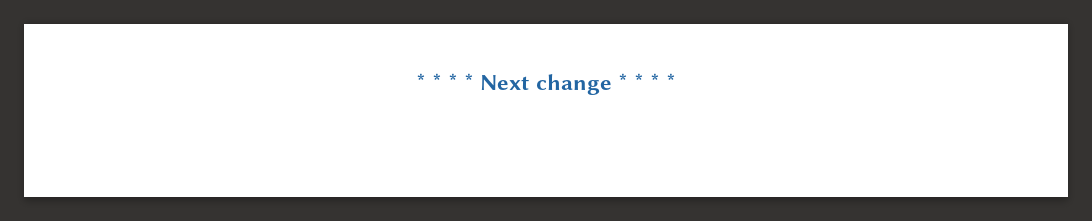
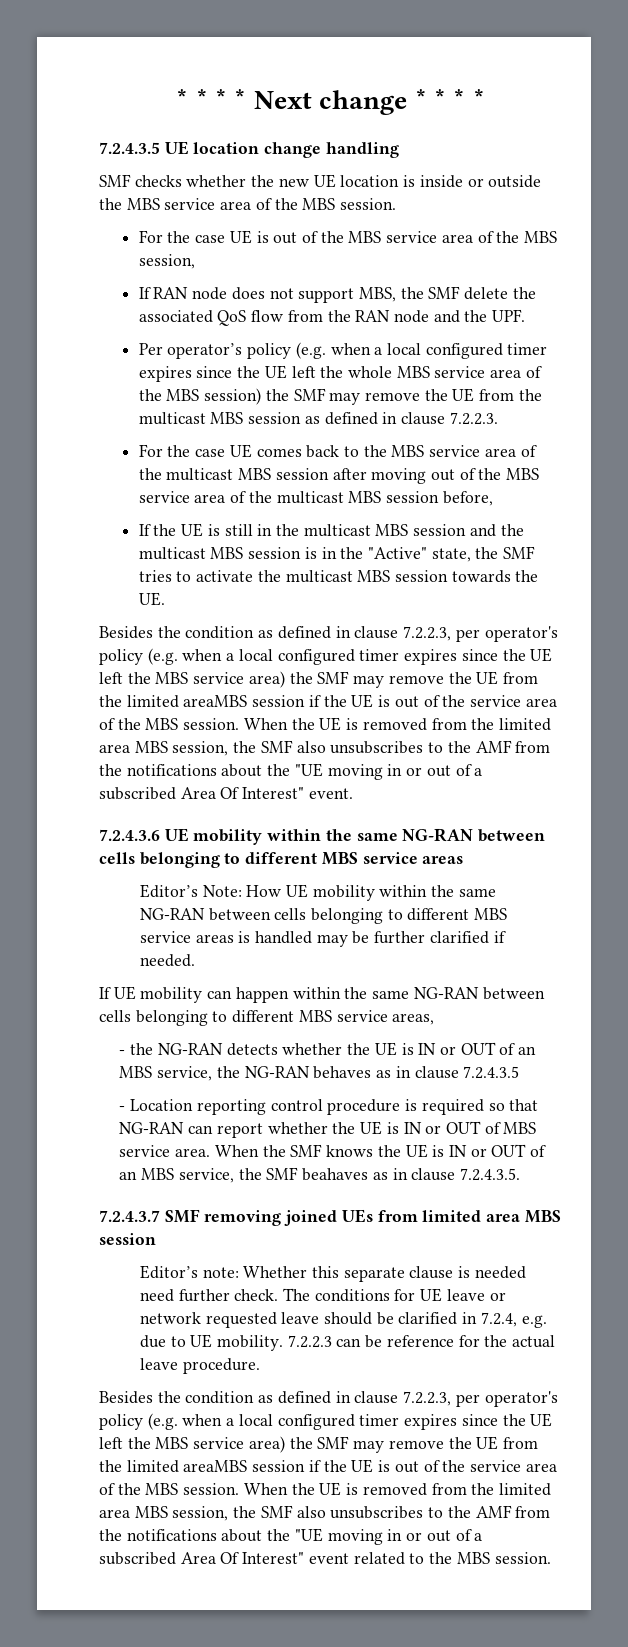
+ 7.2.4.3.5 UE location change handling
+ SMF checks whether the new UE location is inside or outside the MBS service area of the MBS session.
+ For the case UE is out of the MBS service area of the MBS session,
+ If RAN node does not support MBS, the SMF delete the associated QoS flow from the RAN node and the UPF.
+ Per operator’s policy (e.g. when a local configured timer expires since the UE left the whole MBS service area of the MBS session) the SMF may remove the UE from the multicast MBS session as defined in clause 7.2.2.3.
+ For the case UE comes back to the MBS service area of the multicast MBS session after moving out of the MBS service area of the multicast MBS session before,
+ If the UE is still in the multicast MBS session and the multicast MBS session is in the "Active" state, the SMF tries to activate the multicast MBS session towards the UE.
+ Besides the condition as defined in clause 7.2.2.3, per operator's policy (e.g. when a local configured timer expires since the UE left the MBS service area) the SMF may remove the UE from the limited areaMBS session if the UE is out of the service area of the MBS session. When the UE is removed from the limited area MBS session, the SMF also unsubscribes to the AMF from the notifications about the "UE moving in or out of a subscribed Area Of Interest" event.
+ 7.2.4.3.6 UE mobility within the same NG-RAN between cells belonging to different MBS service areas
+ Editor’s Note: How UE mobility within the same NG-RAN between cells belonging to different MBS service areas is handled may be further clarified if needed.
+ If UE mobility can happen within the same NG-RAN between cells belonging to different MBS service areas,
+ - the NG-RAN detects whether the UE is IN or OUT of an MBS service, the NG-RAN behaves as in clause 7.2.4.3.5
+ - Location reporting control procedure is required so that NG-RAN can report whether the UE is IN or OUT of MBS service area. When the SMF knows the UE is IN or OUT of an MBS service, the SMF beahaves as in clause 7.2.4.3.5.
+ 7.2.4.3.7 SMF removing joined UEs from limited area MBS session
+ Editor’s note: Whether this separate clause is needed need further check. The conditions for UE leave or network requested leave should be clarified in 7.2.4, e.g. due to UE mobility. 7.2.2.3 can be reference for the actual leave procedure.
+ Besides the condition as defined in clause 7.2.2.3, per operator's policy (e.g. when a local configured timer expires since the UE left the MBS service area) the SMF may remove the UE from the limited areaMBS session if the UE is out of the service area of the MBS session. When the UE is removed from the limited area MBS session, the SMF also unsubscribes to the AMF from the notifications about the "UE moving in or out of a subscribed Area Of Interest" event related to the MBS session.

